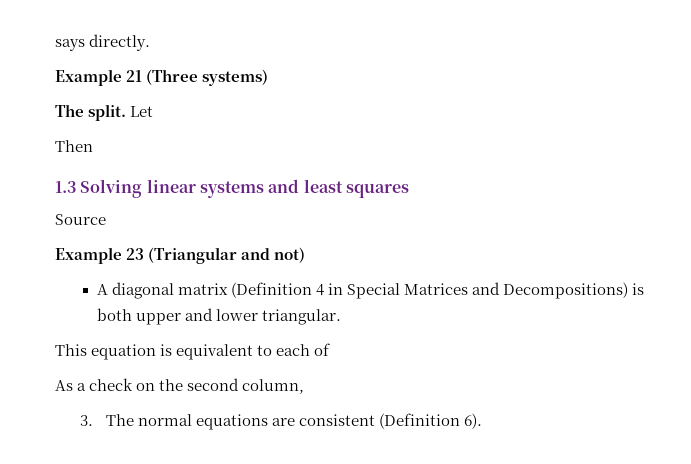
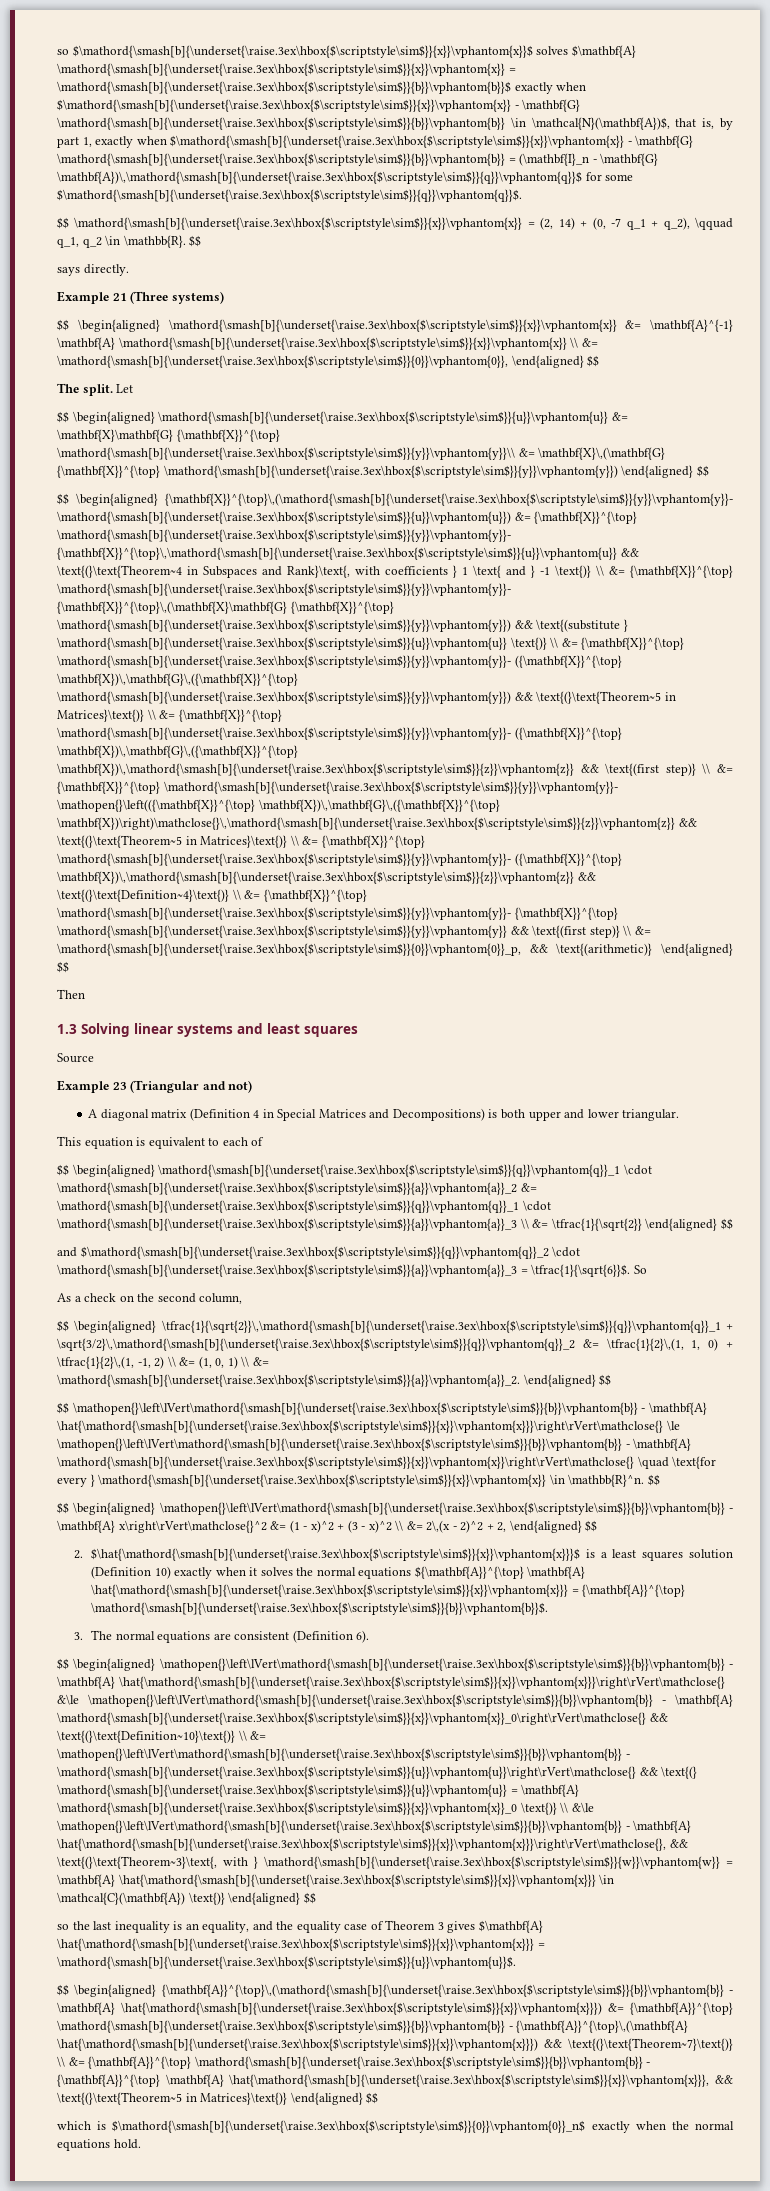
+ so $\mathord{\smash[b]{\underset{\raise.3ex\hbox{$\scriptstyle\sim$}}{x}}\vphantom{x}}$ solves $\mathbf{A} \mathord{\smash[b]{\underset{\raise.3ex\hbox{$\scriptstyle\sim$}}{x}}\vphantom{x}} = \mathord{\smash[b]{\underset{\raise.3ex\hbox{$\scriptstyle\sim$}}{b}}\vphantom{b}}$ exactly when $\mathord{\smash[b]{\underset{\raise.3ex\hbox{$\scriptstyle\sim$}}{x}}\vphantom{x}} - \mathbf{G} \mathord{\smash[b]{\underset{\raise.3ex\hbox{$\scriptstyle\sim$}}{b}}\vphantom{b}} \in \mathcal{N}(\mathbf{A})$, that is, by part 1, exactly when $\mathord{\smash[b]{\underset{\raise.3ex\hbox{$\scriptstyle\sim$}}{x}}\vphantom{x}} - \mathbf{G} \mathord{\smash[b]{\underset{\raise.3ex\hbox{$\scriptstyle\sim$}}{b}}\vphantom{b}} = (\mathbf{I}_n - \mathbf{G} \mathbf{A})\,\mathord{\smash[b]{\underset{\raise.3ex\hbox{$\scriptstyle\sim$}}{q}}\vphantom{q}}$ for some $\mathord{\smash[b]{\underset{\raise.3ex\hbox{$\scriptstyle\sim$}}{q}}\vphantom{q}}$.
+ $$ \mathord{\smash[b]{\underset{\raise.3ex\hbox{$\scriptstyle\sim$}}{x}}\vphantom{x}} = (2, 14) + (0, -7 q_1 + q_2), \qquad q_1, q_2 \in \mathbb{R}. $$
+ $$ \begin{aligned} \mathord{\smash[b]{\underset{\raise.3ex\hbox{$\scriptstyle\sim$}}{x}}\vphantom{x}} &= \mathbf{A}^{-1} \mathbf{A} \mathord{\smash[b]{\underset{\raise.3ex\hbox{$\scriptstyle\sim$}}{x}}\vphantom{x}} \\ &= \mathord{\smash[b]{\underset{\raise.3ex\hbox{$\scriptstyle\sim$}}{0}}\vphantom{0}}, \end{aligned} $$
  The split. Let
+ $$ \begin{aligned} \mathord{\smash[b]{\underset{\raise.3ex\hbox{$\scriptstyle\sim$}}{u}}\vphantom{u}} &= \mathbf{X}\mathbf{G} {\mathbf{X}}^{\top} \mathord{\smash[b]{\underset{\raise.3ex\hbox{$\scriptstyle\sim$}}{y}}\vphantom{y}}\\ &= \mathbf{X}\,(\mathbf{G} {\mathbf{X}}^{\top} \mathord{\smash[b]{\underset{\raise.3ex\hbox{$\scriptstyle\sim$}}{y}}\vphantom{y}}) \end{aligned} $$
+ $$ \begin{aligned} {\mathbf{X}}^{\top}\,(\mathord{\smash[b]{\underset{\raise.3ex\hbox{$\scriptstyle\sim$}}{y}}\vphantom{y}}- \mathord{\smash[b]{\underset{\raise.3ex\hbox{$\scriptstyle\sim$}}{u}}\vphantom{u}}) &= {\mathbf{X}}^{\top} \mathord{\smash[b]{\underset{\raise.3ex\hbox{$\scriptstyle\sim$}}{y}}\vphantom{y}}- {\mathbf{X}}^{\top}\,\mathord{\smash[b]{\underset{\raise.3ex\hbox{$\scriptstyle\sim$}}{u}}\vphantom{u}} && \text{(}\text{Theorem~4 in Subspaces and Rank}\text{, with coefficients } 1 \text{ and } -1 \text{)} \\ &= {\mathbf{X}}^{\top} \mathord{\smash[b]{\underset{\raise.3ex\hbox{$\scriptstyle\sim$}}{y}}\vphantom{y}}- {\mathbf{X}}^{\top}\,(\mathbf{X}\mathbf{G} {\mathbf{X}}^{\top} \mathord{\smash[b]{\underset{\raise.3ex\hbox{$\scriptstyle\sim$}}{y}}\vphantom{y}}) && \text{(substitute } \mathord{\smash[b]{\underset{\raise.3ex\hbox{$\scriptstyle\sim$}}{u}}\vphantom{u}} \text{)} \\ &= {\mathbf{X}}^{\top} \mathord{\smash[b]{\underset{\raise.3ex\hbox{$\scriptstyle\sim$}}{y}}\vphantom{y}}- ({\mathbf{X}}^{\top} \mathbf{X})\,\mathbf{G}\,({\mathbf{X}}^{\top} \mathord{\smash[b]{\underset{\raise.3ex\hbox{$\scriptstyle\sim$}}{y}}\vphantom{y}}) && \text{(}\text{Theorem~5 in Matrices}\text{)} \\ &= {\mathbf{X}}^{\top} \mathord{\smash[b]{\underset{\raise.3ex\hbox{$\scriptstyle\sim$}}{y}}\vphantom{y}}- ({\mathbf{X}}^{\top} \mathbf{X})\,\mathbf{G}\,({\mathbf{X}}^{\top} \mathbf{X})\,\mathord{\smash[b]{\underset{\raise.3ex\hbox{$\scriptstyle\sim$}}{z}}\vphantom{z}} && \text{(first step)} \\ &= {\mathbf{X}}^{\top} \mathord{\smash[b]{\underset{\raise.3ex\hbox{$\scriptstyle\sim$}}{y}}\vphantom{y}}- \mathopen{}\left(({\mathbf{X}}^{\top} \mathbf{X})\,\mathbf{G}\,({\mathbf{X}}^{\top} \mathbf{X})\right)\mathclose{}\,\mathord{\smash[b]{\underset{\raise.3ex\hbox{$\scriptstyle\sim$}}{z}}\vphantom{z}} && \text{(}\text{Theorem~5 in Matrices}\text{)} \\ &= {\mathbf{X}}^{\top} \mathord{\smash[b]{\underset{\raise.3ex\hbox{$\scriptstyle\sim$}}{y}}\vphantom{y}}- ({\mathbf{X}}^{\top} \mathbf{X})\,\mathord{\smash[b]{\underset{\raise.3ex\hbox{$\scriptstyle\sim$}}{z}}\vphantom{z}} && \text{(}\text{Definition~4}\text{)} \\ &= {\mathbf{X}}^{\top} \mathord{\smash[b]{\underset{\raise.3ex\hbox{$\scriptstyle\sim$}}{y}}\vphantom{y}}- {\mathbf{X}}^{\top} \mathord{\smash[b]{\underset{\raise.3ex\hbox{$\scriptstyle\sim$}}{y}}\vphantom{y}} && \text{(first step)} \\ &= \mathord{\smash[b]{\underset{\raise.3ex\hbox{$\scriptstyle\sim$}}{0}}\vphantom{0}}_p, && \text{(arithmetic)} \end{aligned} $$
+ $$ \begin{aligned} \mathord{\smash[b]{\underset{\raise.3ex\hbox{$\scriptstyle\sim$}}{q}}\vphantom{q}}_1 \cdot \mathord{\smash[b]{\underset{\raise.3ex\hbox{$\scriptstyle\sim$}}{a}}\vphantom{a}}_2 &= \mathord{\smash[b]{\underset{\raise.3ex\hbox{$\scriptstyle\sim$}}{q}}\vphantom{q}}_1 \cdot \mathord{\smash[b]{\underset{\raise.3ex\hbox{$\scriptstyle\sim$}}{a}}\vphantom{a}}_3 \\ &= \tfrac{1}{\sqrt{2}} \end{aligned} $$
+ and $\mathord{\smash[b]{\underset{\raise.3ex\hbox{$\scriptstyle\sim$}}{q}}\vphantom{q}}_2 \cdot \mathord{\smash[b]{\underset{\raise.3ex\hbox{$\scriptstyle\sim$}}{a}}\vphantom{a}}_3 = \tfrac{1}{\sqrt{6}}$. So
+ $$ \begin{aligned} \tfrac{1}{\sqrt{2}}\,\mathord{\smash[b]{\underset{\raise.3ex\hbox{$\scriptstyle\sim$}}{q}}\vphantom{q}}_1 + \sqrt{3/2}\,\mathord{\smash[b]{\underset{\raise.3ex\hbox{$\scriptstyle\sim$}}{q}}\vphantom{q}}_2 &= \tfrac{1}{2}\,(1, 1, 0) + \tfrac{1}{2}\,(1, -1, 2) \\ &= (1, 0, 1) \\ &= \mathord{\smash[b]{\underset{\raise.3ex\hbox{$\scriptstyle\sim$}}{a}}\vphantom{a}}_2. \end{aligned} $$
+ $$ \mathopen{}\left\lVert\mathord{\smash[b]{\underset{\raise.3ex\hbox{$\scriptstyle\sim$}}{b}}\vphantom{b}} - \mathbf{A} \hat{\mathord{\smash[b]{\underset{\raise.3ex\hbox{$\scriptstyle\sim$}}{x}}\vphantom{x}}}\right\rVert\mathclose{} \le \mathopen{}\left\lVert\mathord{\smash[b]{\underset{\raise.3ex\hbox{$\scriptstyle\sim$}}{b}}\vphantom{b}} - \mathbf{A} \mathord{\smash[b]{\underset{\raise.3ex\hbox{$\scriptstyle\sim$}}{x}}\vphantom{x}}\right\rVert\mathclose{} \quad \text{for every } \mathord{\smash[b]{\underset{\raise.3ex\hbox{$\scriptstyle\sim$}}{x}}\vphantom{x}} \in \mathbb{R}^n. $$
+ $$ \begin{aligned} \mathopen{}\left\lVert\mathord{\smash[b]{\underset{\raise.3ex\hbox{$\scriptstyle\sim$}}{b}}\vphantom{b}} - \mathbf{A} x\right\rVert\mathclose{}^2 &= (1 - x)^2 + (3 - x)^2 \\ &= 2\,(x - 2)^2 + 2, \end{aligned} $$
+ 2. $\hat{\mathord{\smash[b]{\underset{\raise.3ex\hbox{$\scriptstyle\sim$}}{x}}\vphantom{x}}}$ is a least squares solution (Definition 10) exactly when it solves the normal equations ${\mathbf{A}}^{\top} \mathbf{A} \hat{\mathord{\smash[b]{\underset{\raise.3ex\hbox{$\scriptstyle\sim$}}{x}}\vphantom{x}}} = {\mathbf{A}}^{\top} \mathord{\smash[b]{\underset{\raise.3ex\hbox{$\scriptstyle\sim$}}{b}}\vphantom{b}}$.
+ $$ \begin{aligned} \mathopen{}\left\lVert\mathord{\smash[b]{\underset{\raise.3ex\hbox{$\scriptstyle\sim$}}{b}}\vphantom{b}} - \mathbf{A} \hat{\mathord{\smash[b]{\underset{\raise.3ex\hbox{$\scriptstyle\sim$}}{x}}\vphantom{x}}}\right\rVert\mathclose{} &\le \mathopen{}\left\lVert\mathord{\smash[b]{\underset{\raise.3ex\hbox{$\scriptstyle\sim$}}{b}}\vphantom{b}} - \mathbf{A} \mathord{\smash[b]{\underset{\raise.3ex\hbox{$\scriptstyle\sim$}}{x}}\vphantom{x}}_0\right\rVert\mathclose{} && \text{(}\text{Definition~10}\text{)} \\ &= \mathopen{}\left\lVert\mathord{\smash[b]{\underset{\raise.3ex\hbox{$\scriptstyle\sim$}}{b}}\vphantom{b}} - \mathord{\smash[b]{\underset{\raise.3ex\hbox{$\scriptstyle\sim$}}{u}}\vphantom{u}}\right\rVert\mathclose{} && \text{(} \mathord{\smash[b]{\underset{\raise.3ex\hbox{$\scriptstyle\sim$}}{u}}\vphantom{u}} = \mathbf{A} \mathord{\smash[b]{\underset{\raise.3ex\hbox{$\scriptstyle\sim$}}{x}}\vphantom{x}}_0 \text{)} \\ &\le \mathopen{}\left\lVert\mathord{\smash[b]{\underset{\raise.3ex\hbox{$\scriptstyle\sim$}}{b}}\vphantom{b}} - \mathbf{A} \hat{\mathord{\smash[b]{\underset{\raise.3ex\hbox{$\scriptstyle\sim$}}{x}}\vphantom{x}}}\right\rVert\mathclose{}, && \text{(}\text{Theorem~3}\text{, with } \mathord{\smash[b]{\underset{\raise.3ex\hbox{$\scriptstyle\sim$}}{w}}\vphantom{w}} = \mathbf{A} \hat{\mathord{\smash[b]{\underset{\raise.3ex\hbox{$\scriptstyle\sim$}}{x}}\vphantom{x}}} \in \mathcal{C}(\mathbf{A}) \text{)} \end{aligned} $$
+ so the last inequality is an equality, and the equality case of Theorem 3 gives $\mathbf{A} \hat{\mathord{\smash[b]{\underset{\raise.3ex\hbox{$\scriptstyle\sim$}}{x}}\vphantom{x}}} = \mathord{\smash[b]{\underset{\raise.3ex\hbox{$\scriptstyle\sim$}}{u}}\vphantom{u}}$.
+ $$ \begin{aligned} {\mathbf{A}}^{\top}\,(\mathord{\smash[b]{\underset{\raise.3ex\hbox{$\scriptstyle\sim$}}{b}}\vphantom{b}} - \mathbf{A} \hat{\mathord{\smash[b]{\underset{\raise.3ex\hbox{$\scriptstyle\sim$}}{x}}\vphantom{x}}}) &= {\mathbf{A}}^{\top} \mathord{\smash[b]{\underset{\raise.3ex\hbox{$\scriptstyle\sim$}}{b}}\vphantom{b}} - {\mathbf{A}}^{\top}\,(\mathbf{A} \hat{\mathord{\smash[b]{\underset{\raise.3ex\hbox{$\scriptstyle\sim$}}{x}}\vphantom{x}}}) && \text{(}\text{Theorem~7}\text{)} \\ &= {\mathbf{A}}^{\top} \mathord{\smash[b]{\underset{\raise.3ex\hbox{$\scriptstyle\sim$}}{b}}\vphantom{b}} - {\mathbf{A}}^{\top} \mathbf{A} \hat{\mathord{\smash[b]{\underset{\raise.3ex\hbox{$\scriptstyle\sim$}}{x}}\vphantom{x}}}, && \text{(}\text{Theorem~5 in Matrices}\text{)} \end{aligned} $$
+ which is $\mathord{\smash[b]{\underset{\raise.3ex\hbox{$\scriptstyle\sim$}}{0}}\vphantom{0}}_n$ exactly when the normal equations hold.

